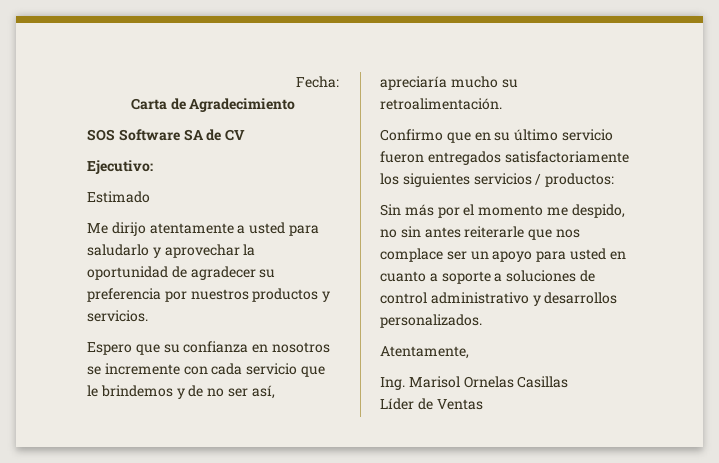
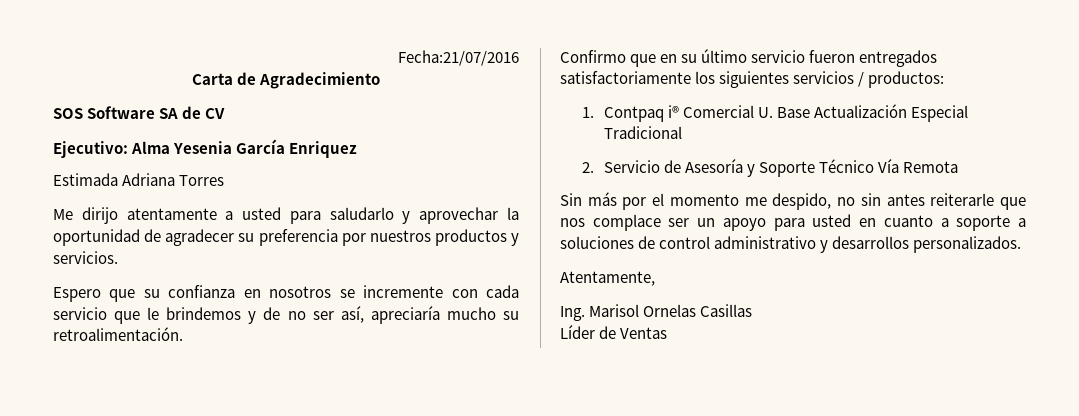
- Fecha:
+ Fecha:21/07/2016
- Ejecutivo:
- Estimado
+ Ejecutivo: Alma Yesenia García Enriquez
+ Estimada Adriana Torres
+ 1. Contpaq i® Comercial U. Base Actualización Especial Tradicional
+ 2. Servicio de Asesoría y Soporte Técnico Vía Remota

